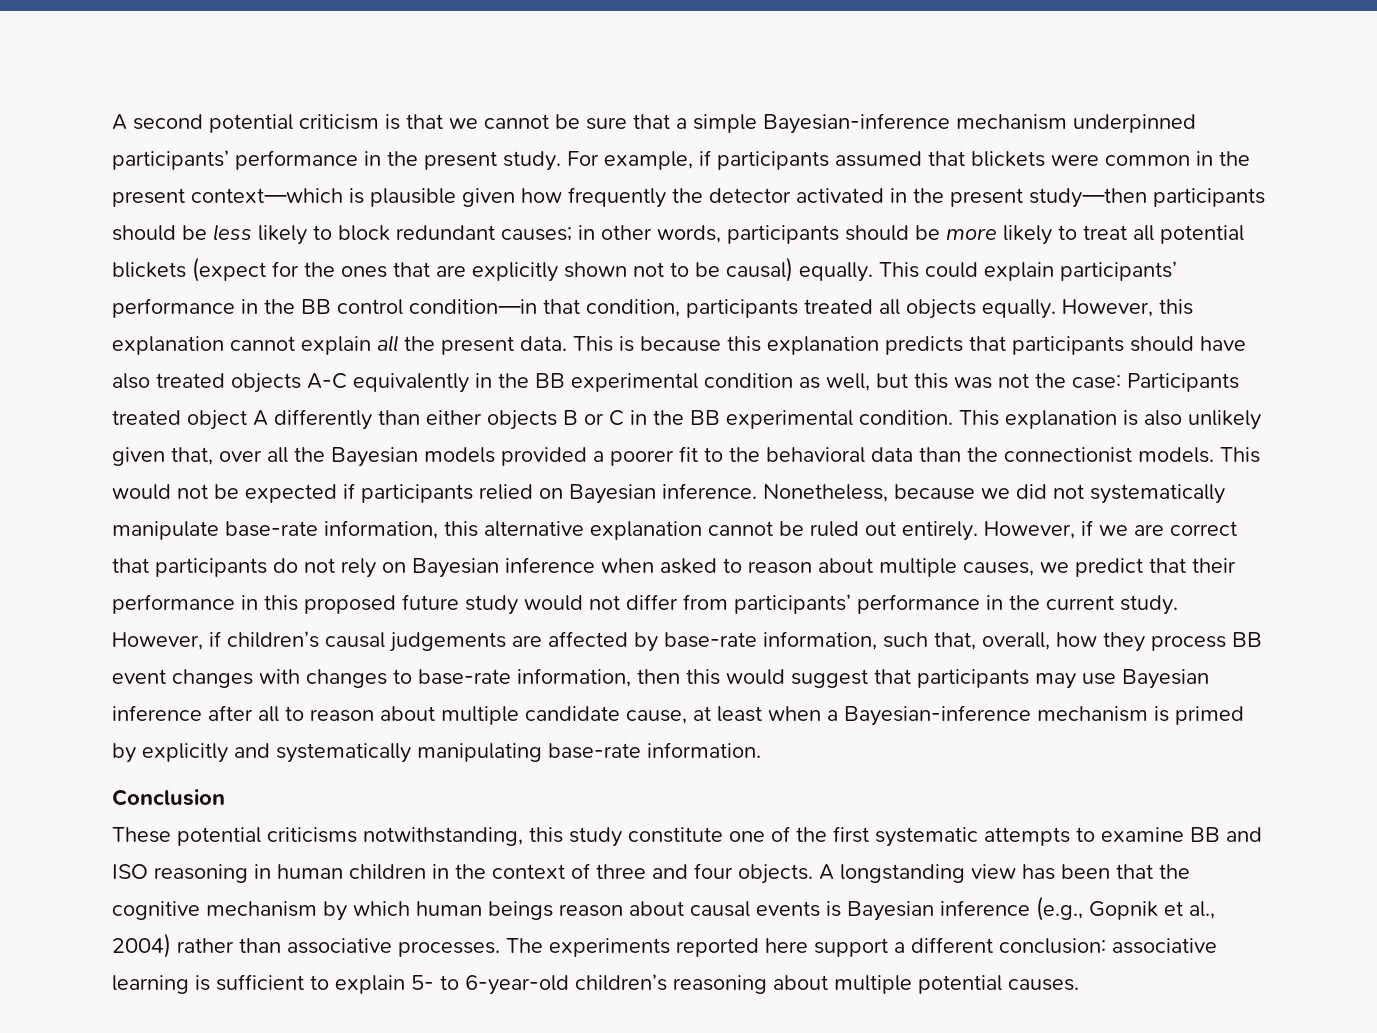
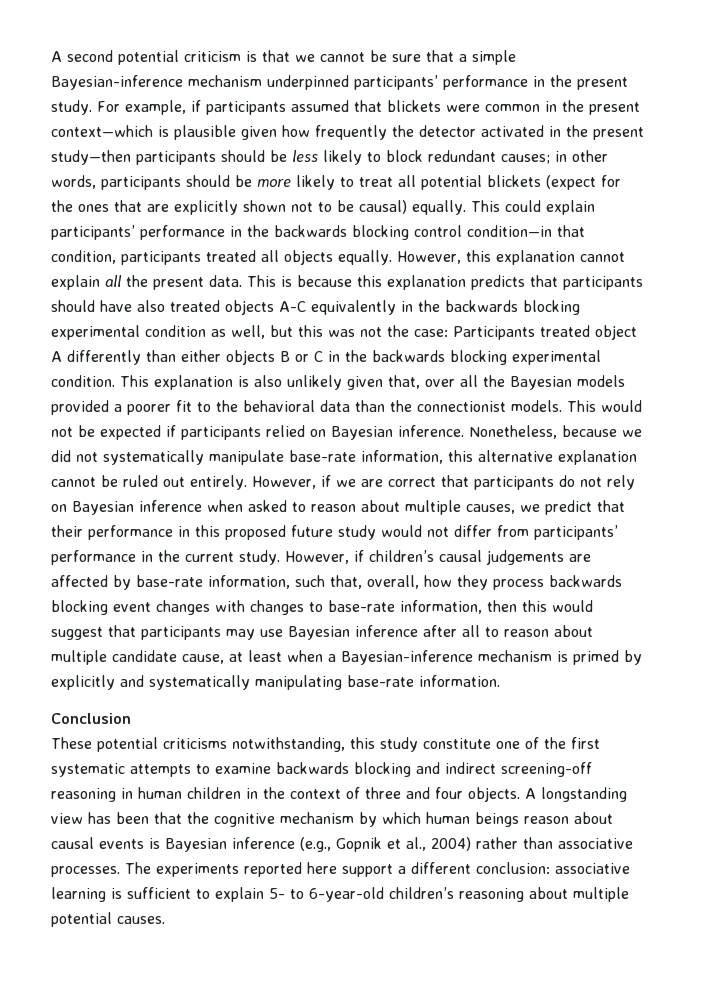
- This could explain participants’ performance in the BB control condition—in that condition, participants treated all objects equally.
+ This could explain participants’ performance in the backwards blocking control condition—in that condition, participants treated all objects equally.
- This is because this explanation predicts that participants should have also treated objects A-C equivalently in the BB experimental condition as well, but this was not the case: Participants treated object A differently than either objects B or C in the BB experimental condition.
+ This is because this explanation predicts that participants should have also treated objects A-C equivalently in the backwards blocking experimental condition as well, but this was not the case: Participants treated object A differently than either objects B or C in the backwards blocking experimental condition.
- However, if children’s causal judgements are affected by base-rate information, such that, overall, how they process BB event changes with changes to base-rate information, then this would suggest that participants may use Bayesian inference after all to reason about multiple candidate cause, at least when a Bayesian-inference mechanism is primed by explicitly and systematically manipulating base-rate information.
+ However, if children’s causal judgements are affected by base-rate information, such that, overall, how they process backwards blocking event changes with changes to base-rate information, then this would suggest that participants may use Bayesian inference after all to reason about multiple candidate cause, at least when a Bayesian-inference mechanism is primed by explicitly and systematically manipulating base-rate information.
- These potential criticisms notwithstanding, this study constitute one of the first systematic attempts to examine BB and ISO reasoning in human children in the context of three and four objects.
+ These potential criticisms notwithstanding, this study constitute one of the first systematic attempts to examine backwards blocking and indirect screening-off reasoning in human children in the context of three and four objects.

